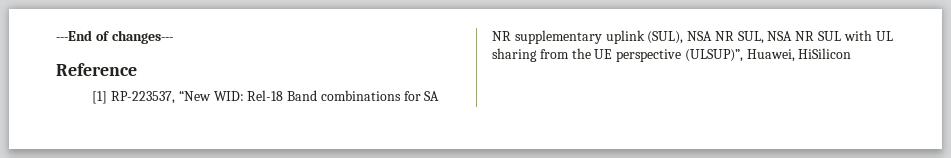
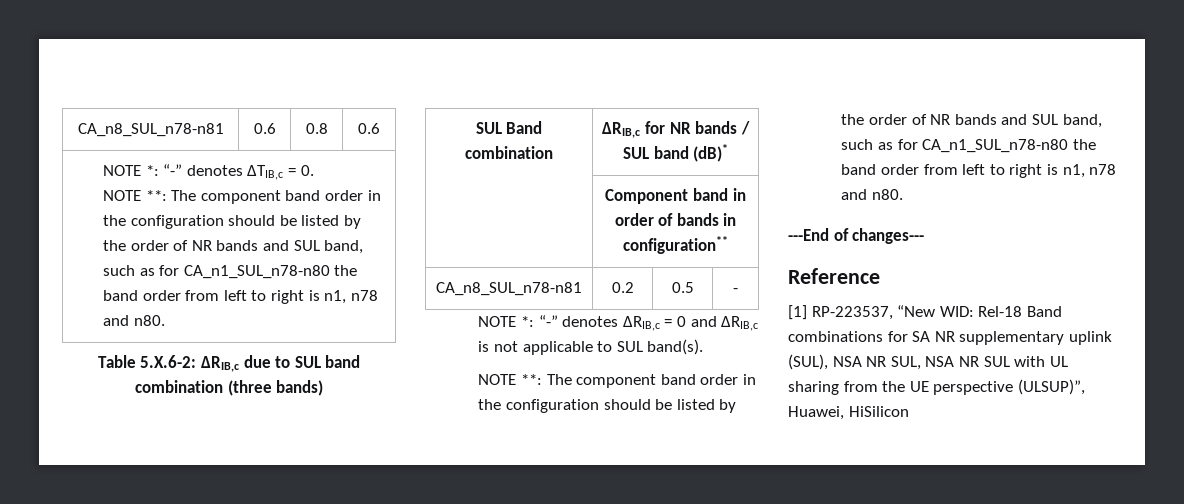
+ CA_n8_SUL_n78-n81 | 0.6 | 0.8 | 0.6
+ NOTE *: “-” denotes ΔTIB,c = 0.
+ NOTE **: The component band order in the configuration should be listed by the order of NR bands and SUL band, such as for CA_n1_SUL_n78-n80 the band order from left to right is n1, n78 and n80.
+ Table 5.X.6-2: ΔRIB,c due to SUL band combination (three bands)
+ SUL Band combination | ΔRIB,c for NR bands / SUL band (dB)*
+ | Component band in order of bands in configuration**
+ CA_n8_SUL_n78-n81 | 0.2 | 0.5 | -
+ NOTE *: “-” denotes ΔRIB,c = 0 and ΔRIB,c is not applicable to SUL band(s).
+ NOTE **: The component band order in the configuration should be listed by the order of NR bands and SUL band, such as for CA_n1_SUL_n78-n80 the band order from left to right is n1, n78 and n80.

